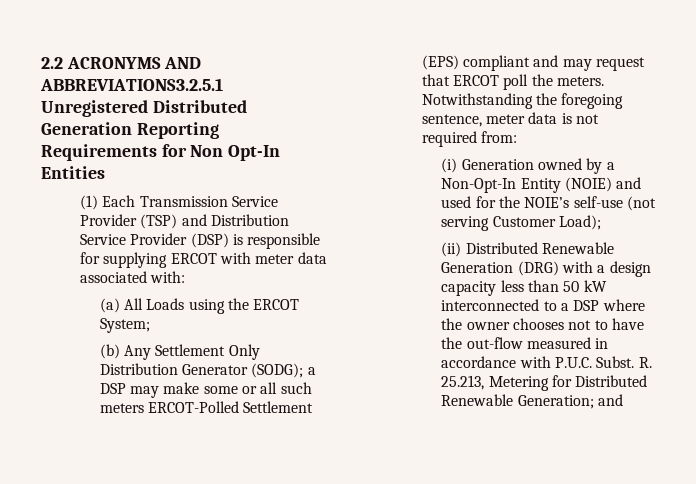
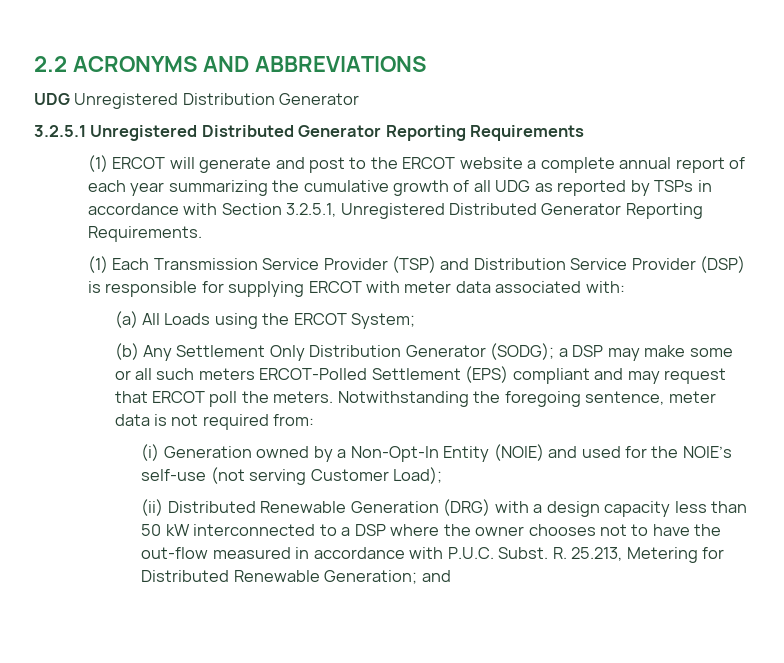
- 2.2 ACRONYMS AND ABBREVIATIONS3.2.5.1 Unregistered Distributed Generation Reporting Requirements for Non Opt-In Entities
+ 2.2 ACRONYMS AND ABBREVIATIONS
+ UDG Unregistered Distribution Generator
+ 3.2.5.1 Unregistered Distributed Generator Reporting Requirements
+ (1) ERCOT will generate and post to the ERCOT website a complete annual report of each year summarizing the cumulative growth of all UDG as reported by TSPs in accordance with Section 3.2.5.1, Unregistered Distributed Generator Reporting Requirements.

